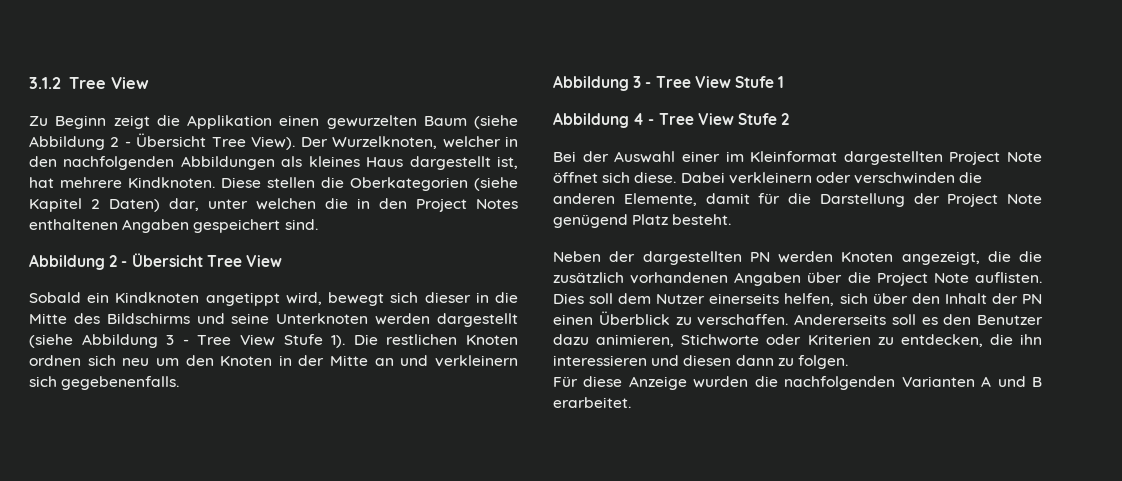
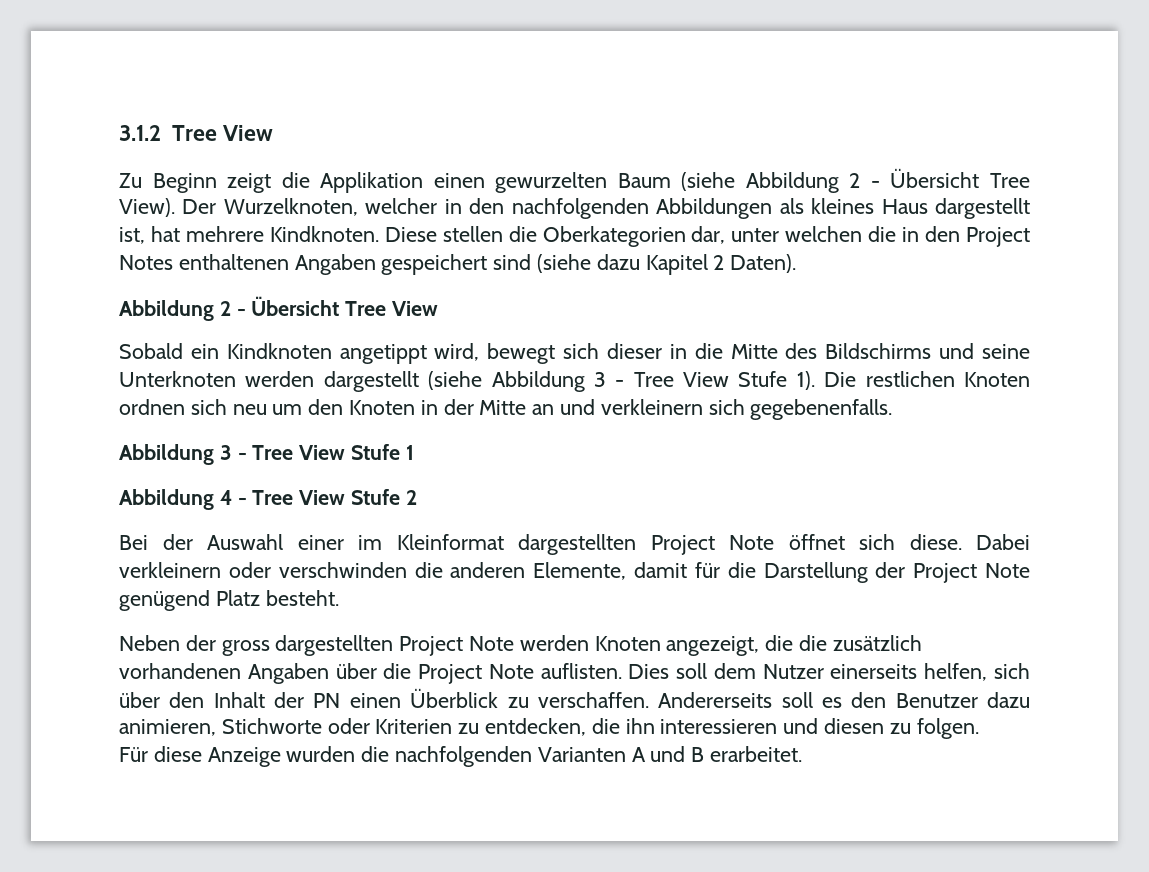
- Diese stellen die Oberkategorien (siehe Kapitel 2 Daten) dar, unter welchen die in den Project Notes enthaltenen Angaben gespeichert sind.
+ Diese stellen die Oberkategorien dar, unter welchen die in den Project Notes enthaltenen Angaben gespeichert sind (siehe dazu Kapitel 2 Daten).
- Neben der dargestellten PN werden Knoten angezeigt, die die zusätzlich vorhandenen Angaben über die Project Note auflisten.
+ Neben der gross dargestellten Project Note werden Knoten angezeigt, die die zusätzlich vorhandenen Angaben über die Project Note auflisten.
- Andererseits soll es den Benutzer dazu animieren, Stichworte oder Kriterien zu entdecken, die ihn interessieren und diesen dann zu folgen.
+ Andererseits soll es den Benutzer dazu animieren, Stichworte oder Kriterien zu entdecken, die ihn interessieren und diesen zu folgen.

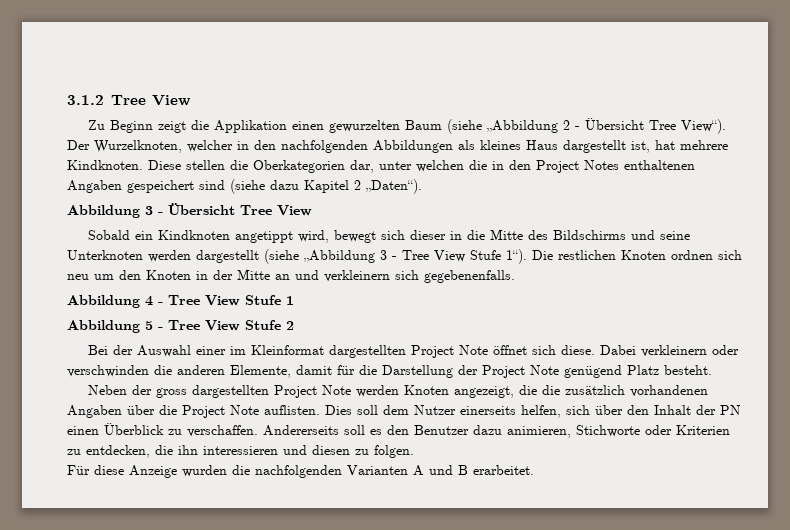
- Zu Beginn zeigt die Applikation einen gewurzelten Baum (siehe Abbildung 2 - Übersicht Tree View).
+ Zu Beginn zeigt die Applikation einen gewurzelten Baum (siehe „Abbildung 2 - Übersicht Tree View“).
- Diese stellen die Oberkategorien dar, unter welchen die in den Project Notes enthaltenen Angaben gespeichert sind (siehe dazu Kapitel 2 Daten).
- Abbildung 2 - Übersicht Tree View
+ Diese stellen die Oberkategorien dar, unter welchen die in den Project Notes enthaltenen Angaben gespeichert sind (siehe dazu Kapitel 2 „Daten“).
+ Abbildung 3 - Übersicht Tree View
- Sobald ein Kindknoten angetippt wird, bewegt sich dieser in die Mitte des Bildschirms und seine Unterknoten werden dargestellt (siehe Abbildung 3 - Tree View Stufe 1).
+ Sobald ein Kindknoten angetippt wird, bewegt sich dieser in die Mitte des Bildschirms und seine Unterknoten werden dargestellt (siehe „Abbildung 3 - Tree View Stufe 1“).
- Abbildung 3 - Tree View Stufe 1
+ Abbildung 4 - Tree View Stufe 1
- Abbildung 4 - Tree View Stufe 2
+ Abbildung 5 - Tree View Stufe 2

